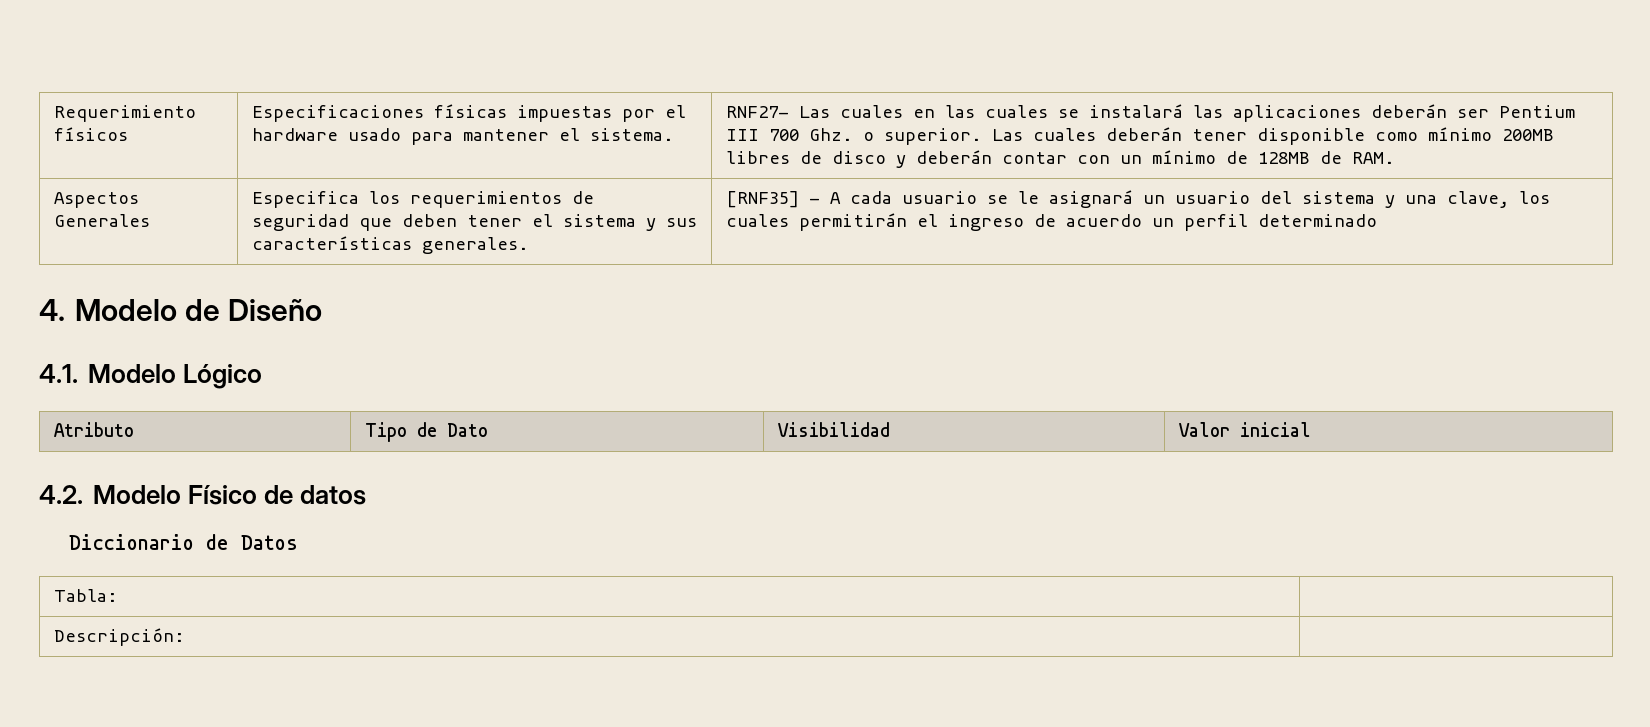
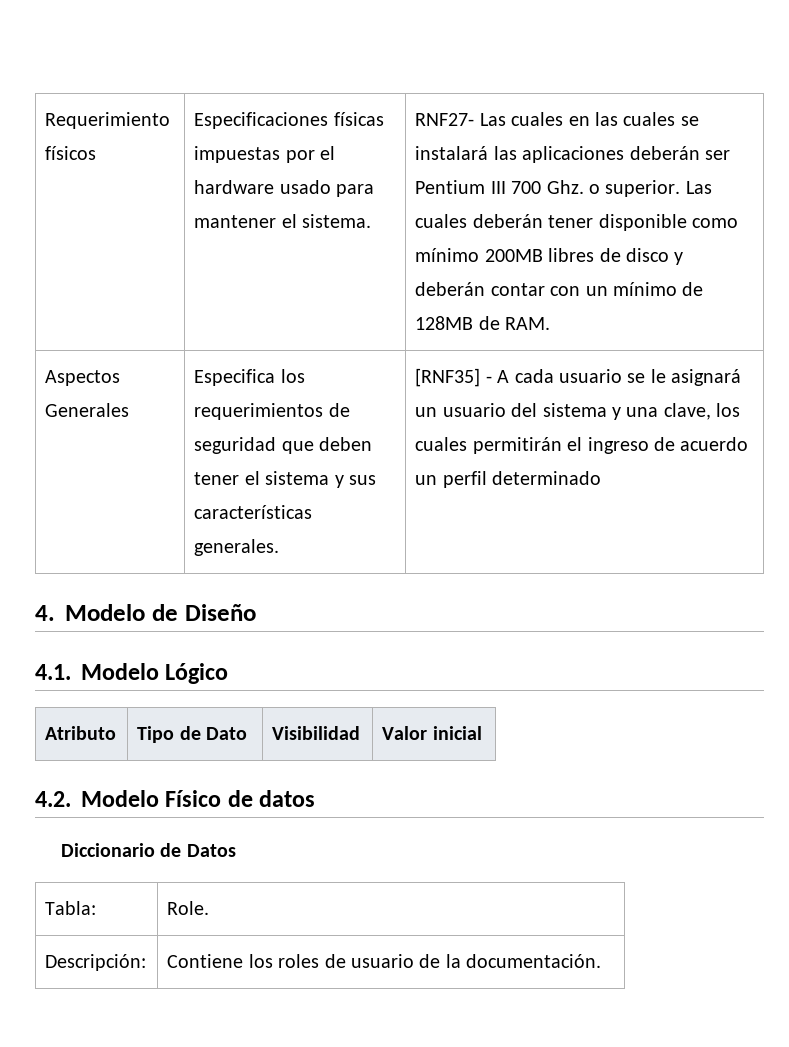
- Tabla: |
+ Tabla: | Role.
- Descripción: |
+ Descripción: | Contiene los roles de usuario de la documentación.

